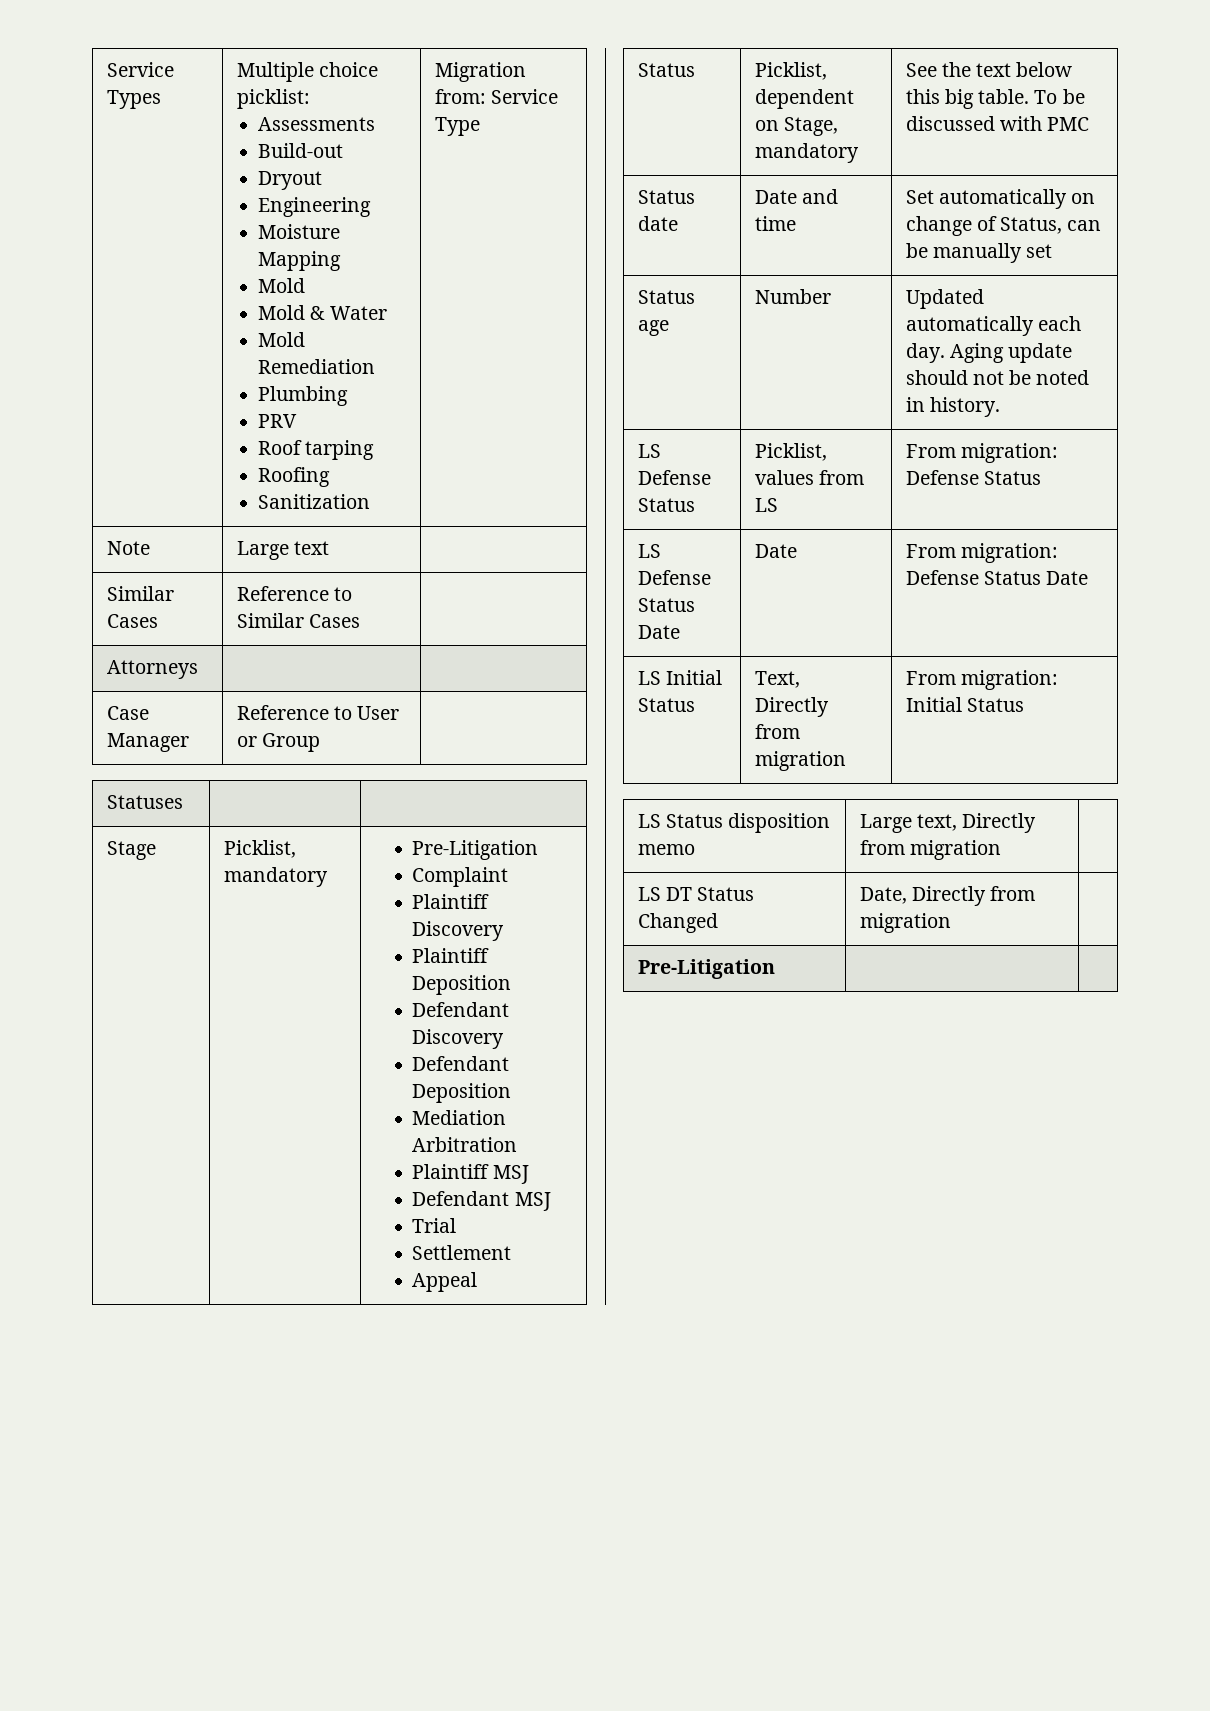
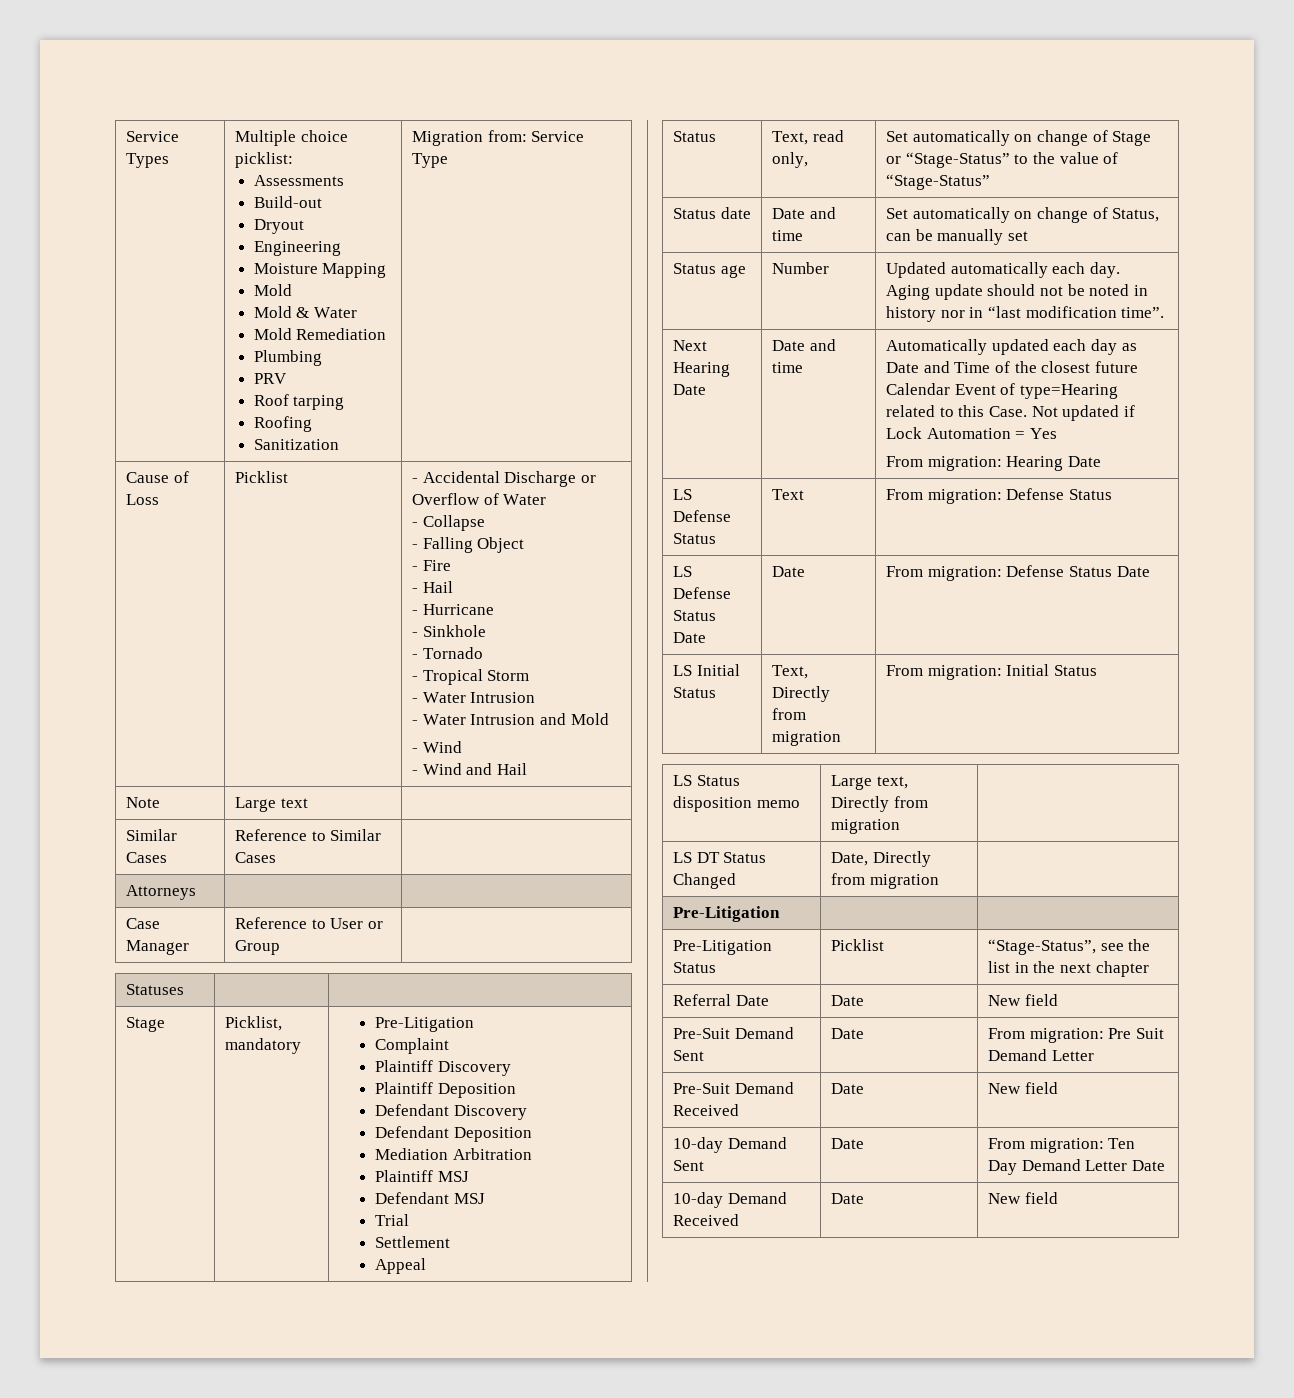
+ Cause of Loss | Picklist | - Accidental Discharge or Overflow of Water
+ - Collapse
+ - Falling Object
+ - Fire
+ - Hail
+ - Hurricane
+ - Sinkhole
+ - Tornado
+ - Tropical Storm
+ - Water Intrusion
+ - Water Intrusion and Mold
+ - Wind
+ - Wind and Hail
- Status | Picklist, dependent on Stage, mandatory | See the text below this big table. To be discussed with PMC
+ Status | Text, read only, | Set automatically on change of Stage or “Stage-Status” to the value of “Stage-Status”
- Status age | Number | Updated automatically each day. Aging update should not be noted in history.
+ Status age | Number | Updated automatically each day. Aging update should not be noted in history nor in “last modification time”.
+ Next Hearing Date | Date and time | Automatically updated each day as Date and Time of the closest future Calendar Event of type=Hearing related to this Case. Not updated if Lock Automation = Yes
+ From migration: Hearing Date
- LS Defense Status | Picklist, values from LS | From migration: Defense Status
+ LS Defense Status | Text | From migration: Defense Status
+ Pre-Litigation Status | Picklist | “Stage-Status”, see the list in the next chapter
+ Referral Date | Date | New field
+ Pre-Suit Demand Sent | Date | From migration: Pre Suit Demand Letter
+ Pre-Suit Demand Received | Date | New field
+ 10-day Demand Sent | Date | From migration: Ten Day Demand Letter Date
+ 10-day Demand Received | Date | New field

